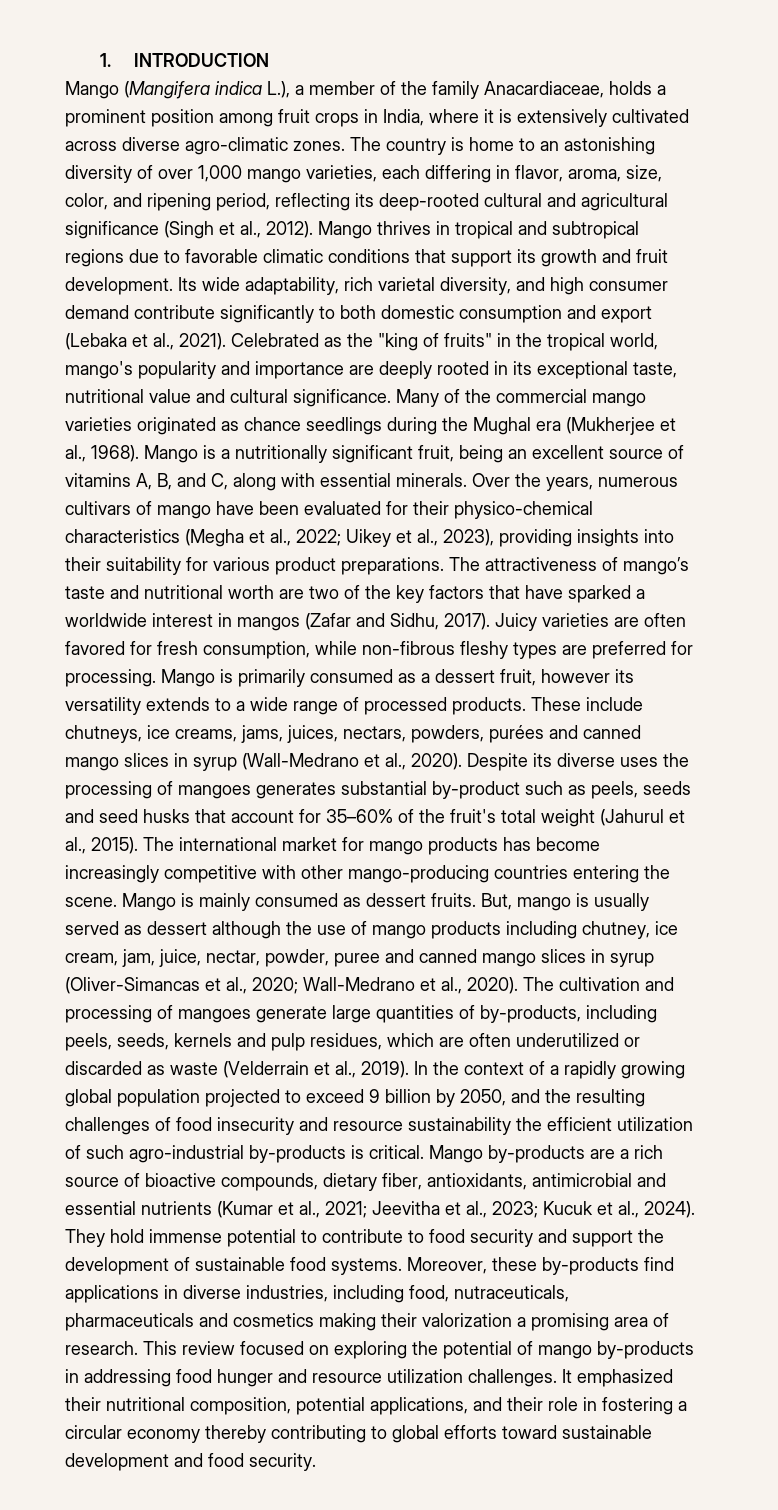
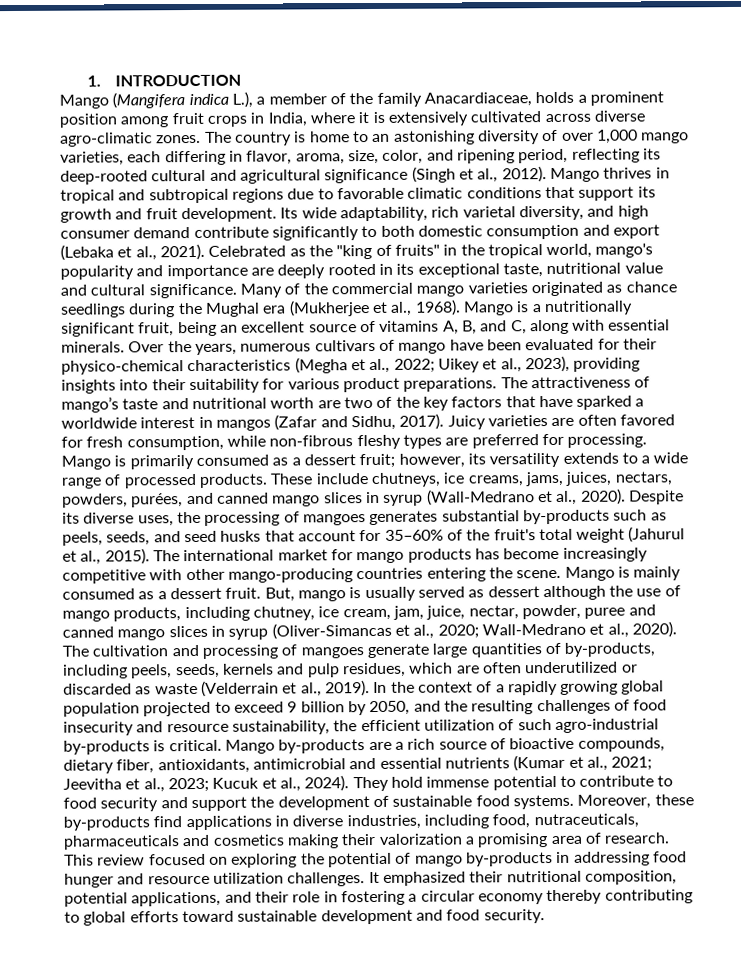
- Mango is primarily consumed as a dessert fruit, however its versatility extends to a wide range of processed products.
+ Mango is primarily consumed as a dessert fruit; however, its versatility extends to a wide range of processed products.
- These include chutneys, ice creams, jams, juices, nectars, powders, purées and canned mango slices in syrup (Wall-Medrano et al., 2020).
+ These include chutneys, ice creams, jams, juices, nectars, powders, purées, and canned mango slices in syrup (Wall-Medrano et al., 2020).
- Despite its diverse uses the processing of mangoes generates substantial by-product such as peels, seeds and seed husks that account for 35–60% of the fruit's total weight (Jahurul et al., 2015).
+ Despite its diverse uses, the processing of mangoes generates substantial by-products such as peels, seeds, and seed husks that account for 35–60% of the fruit's total weight (Jahurul et al., 2015).
- Mango is mainly consumed as dessert fruits.
+ Mango is mainly consumed as a dessert fruit.
- But, mango is usually served as dessert although the use of mango products including chutney, ice cream, jam, juice, nectar, powder, puree and canned mango slices in syrup (Oliver-Simancas et al., 2020; Wall-Medrano et al., 2020).
+ But, mango is usually served as dessert although the use of mango products, including chutney, ice cream, jam, juice, nectar, powder, puree and canned mango slices in syrup (Oliver-Simancas et al., 2020; Wall-Medrano et al., 2020).
- In the context of a rapidly growing global population projected to exceed 9 billion by 2050, and the resulting challenges of food insecurity and resource sustainability the efficient utilization of such agro-industrial by-products is critical.
+ In the context of a rapidly growing global population projected to exceed 9 billion by 2050, and the resulting challenges of food insecurity and resource sustainability, the efficient utilization of such agro-industrial by-products is critical.

